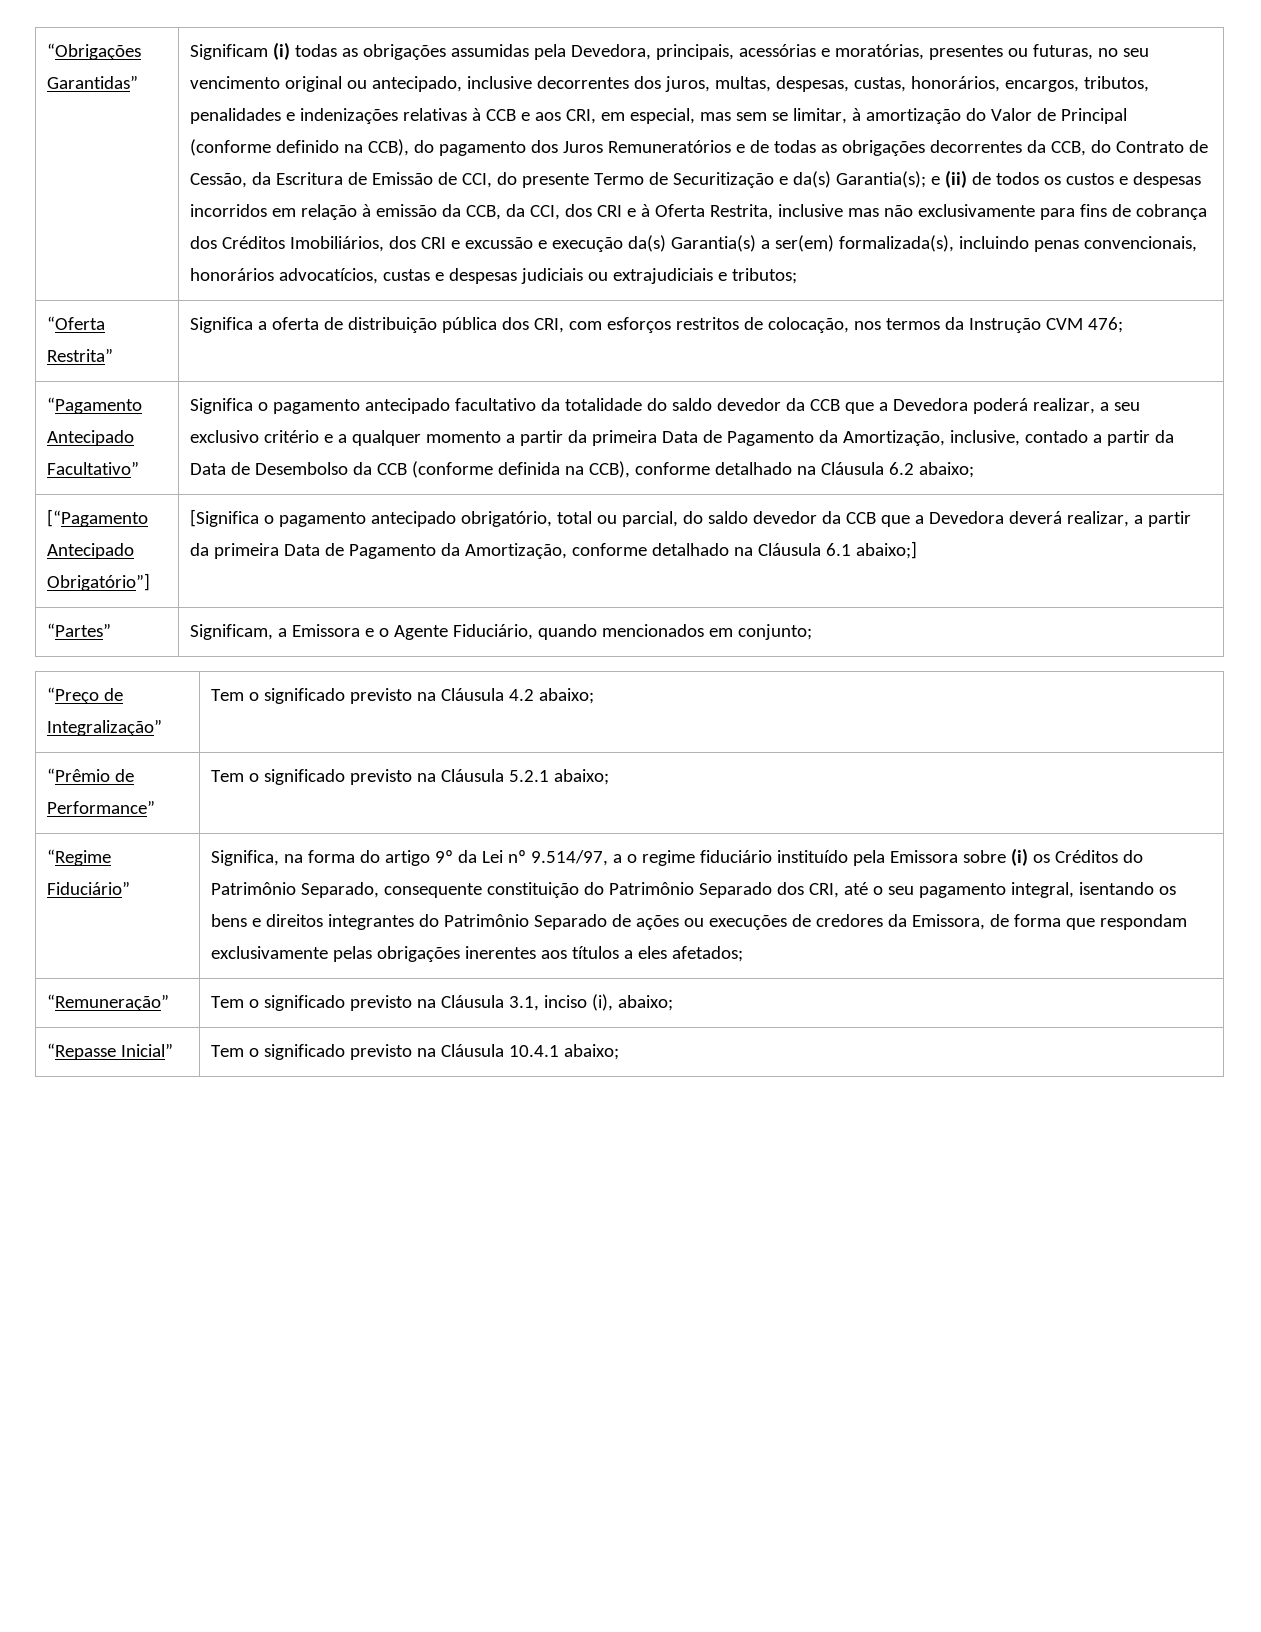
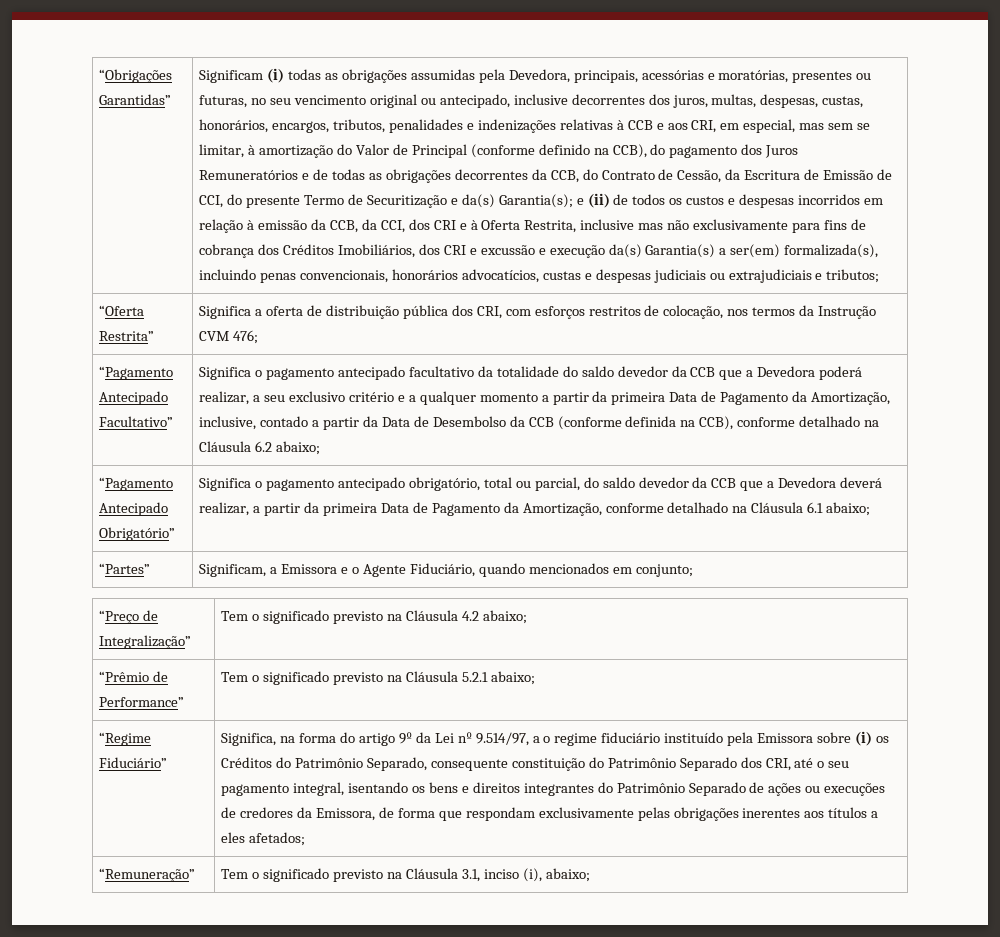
- [“Pagamento Antecipado Obrigatório”] | [Significa o pagamento antecipado obrigatório, total ou parcial, do saldo devedor da CCB que a Devedora deverá realizar, a partir da primeira Data de Pagamento da Amortização, conforme detalhado na Cláusula 6.1 abaixo;]
+ “Pagamento Antecipado Obrigatório” | Significa o pagamento antecipado obrigatório, total ou parcial, do saldo devedor da CCB que a Devedora deverá realizar, a partir da primeira Data de Pagamento da Amortização, conforme detalhado na Cláusula 6.1 abaixo;
- “Repasse Inicial” | Tem o significado previsto na Cláusula 10.4.1 abaixo;

